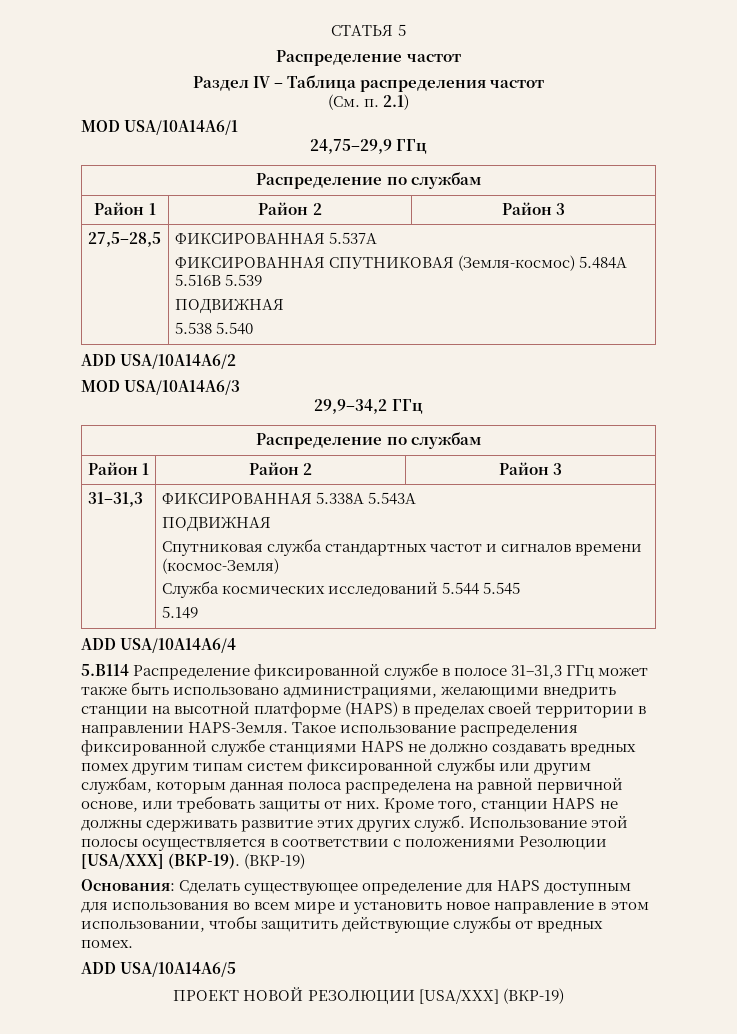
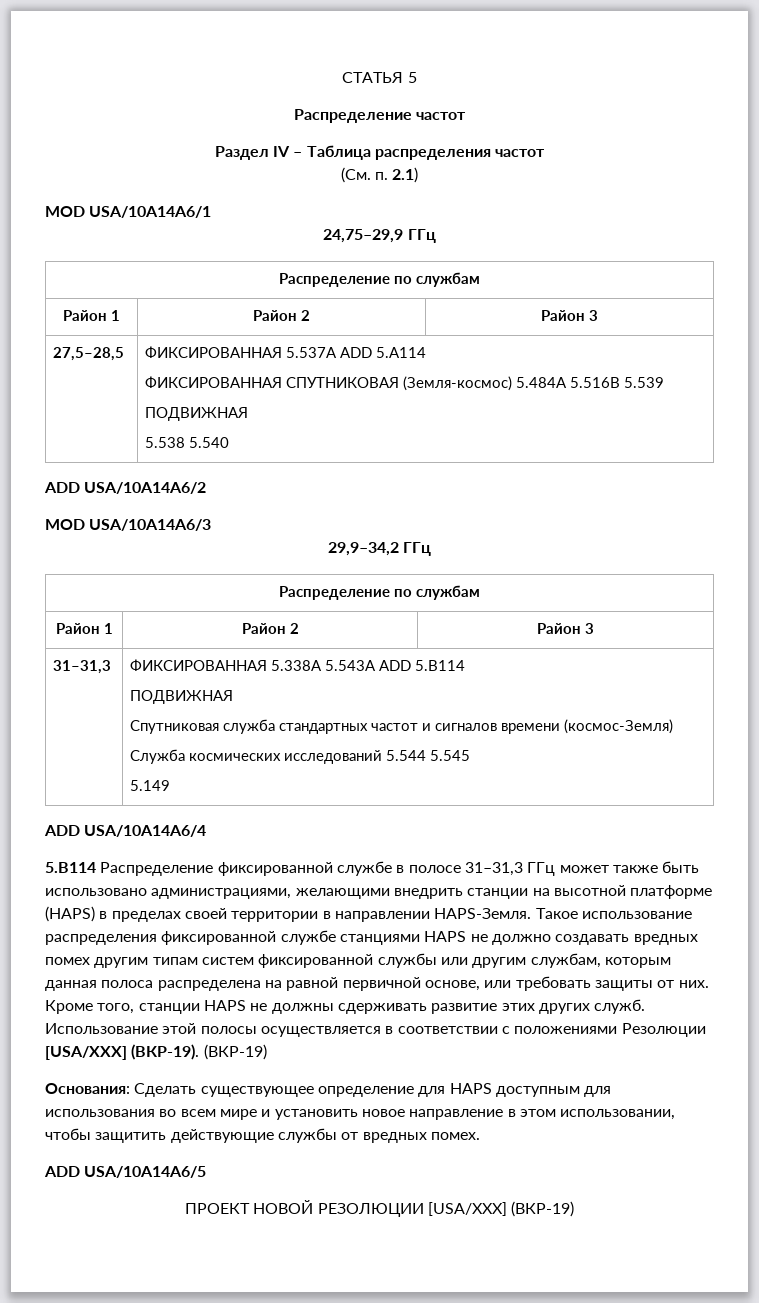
- 27,5–28,5 | ФИКСИРОВАННАЯ 5.537А
+ 27,5–28,5 | ФИКСИРОВАННАЯ 5.537А ADD 5.A114
- 31–31,3 | ФИКСИРОВАННАЯ 5.338A 5.543A
+ 31–31,3 | ФИКСИРОВАННАЯ 5.338A 5.543A ADD 5.B114

